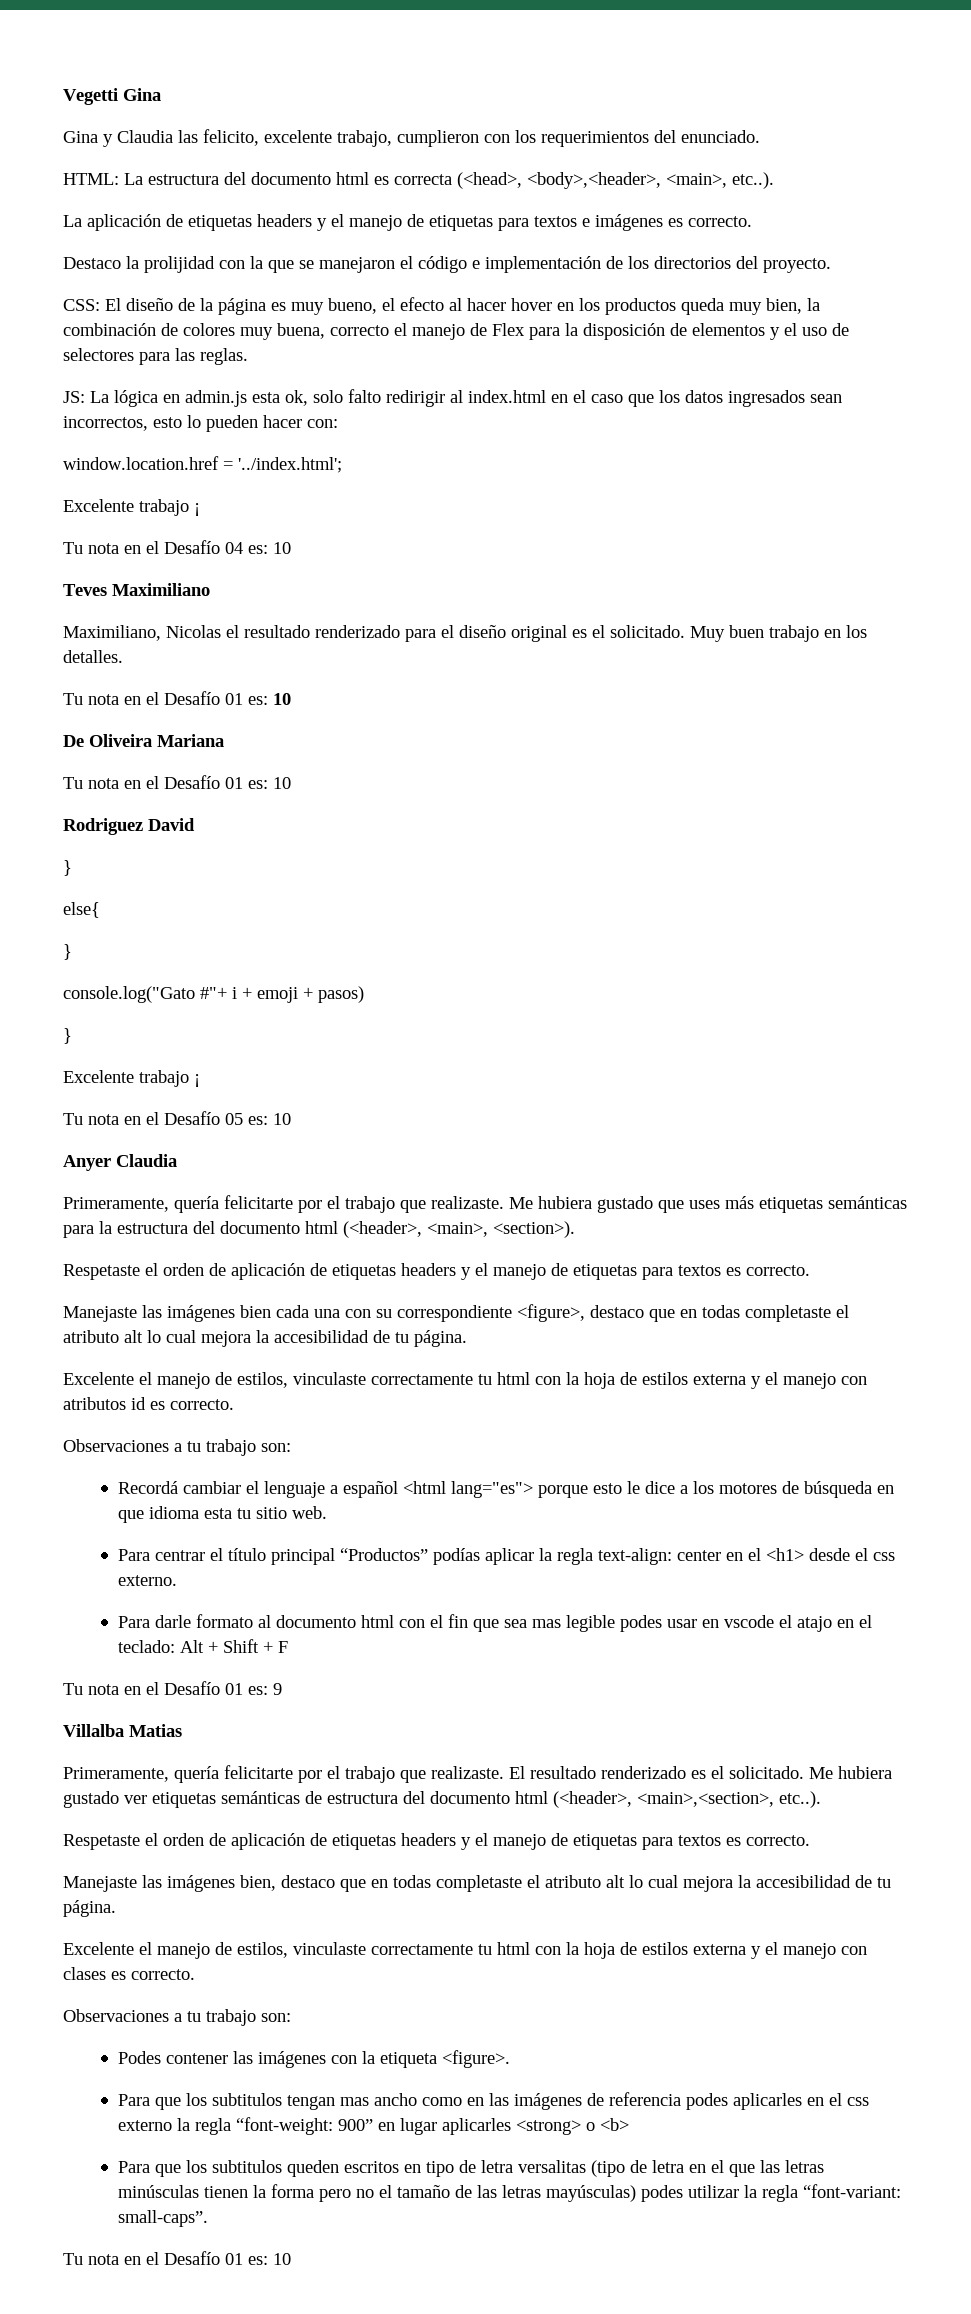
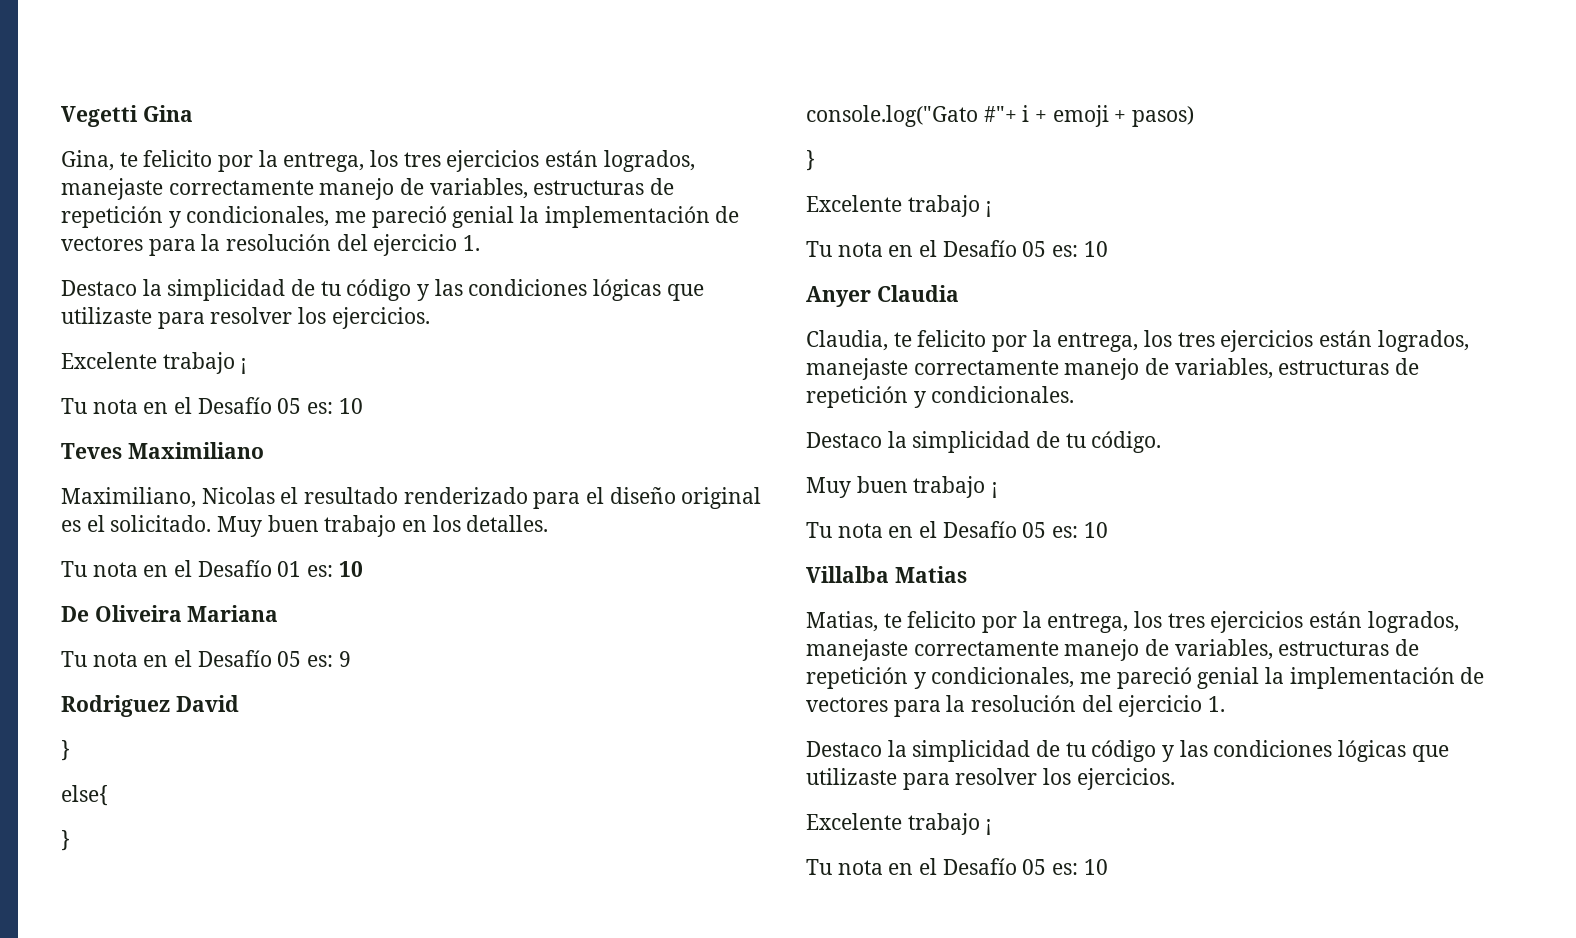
- Gina y Claudia las felicito, excelente trabajo, cumplieron con los requerimientos del enunciado.
- HTML: La estructura del documento html es correcta (<head>, <body>,<header>, <main>, etc..).
- La aplicación de etiquetas headers y el manejo de etiquetas para textos e imágenes es correcto.
- Destaco la prolijidad con la que se manejaron el código e implementación de los directorios del proyecto.
- CSS: El diseño de la página es muy bueno, el efecto al hacer hover en los productos queda muy bien, la combinación de colores muy buena, correcto el manejo de Flex para la disposición de elementos y el uso de selectores para las reglas.
- JS: La lógica en admin.js esta ok, solo falto redirigir al index.html en el caso que los datos ingresados sean incorrectos, esto lo pueden hacer con:
- window.location.href = '../index.html';
+ Gina, te felicito por la entrega, los tres ejercicios están logrados, manejaste correctamente manejo de variables, estructuras de repetición y condicionales, me pareció genial la implementación de vectores para la resolución del ejercicio 1.
+ Destaco la simplicidad de tu código y las condiciones lógicas que utilizaste para resolver los ejercicios.
  Excelente trabajo ¡
- Tu nota en el Desafío 04 es: 10
+ Tu nota en el Desafío 05 es: 10
  De Oliveira Mariana
- Tu nota en el Desafío 01 es: 10
+ Tu nota en el Desafío 05 es: 9
- Primeramente, quería felicitarte por el trabajo que realizaste. Me hubiera gustado que uses más etiquetas semánticas para la estructura del documento html (<header>, <main>, <section>).
- Respetaste el orden de aplicación de etiquetas headers y el manejo de etiquetas para textos es correcto.
- Manejaste las imágenes bien cada una con su correspondiente <figure>, destaco que en todas completaste el atributo alt lo cual mejora la accesibilidad de tu página.
- Excelente el manejo de estilos, vinculaste correctamente tu html con la hoja de estilos externa y el manejo con atributos id es correcto.
- Observaciones a tu trabajo son:
- Recordá cambiar el lenguaje a español <html lang="es"> porque esto le dice a los motores de búsqueda en que idioma esta tu sitio web.
- Para centrar el título principal “Productos” podías aplicar la regla text-align: center en el <h1> desde el css externo.
- Para darle formato al documento html con el fin que sea mas legible podes usar en vscode el atajo en el teclado: Alt + Shift + F
- Tu nota en el Desafío 01 es: 9
+ Claudia, te felicito por la entrega, los tres ejercicios están logrados, manejaste correctamente manejo de variables, estructuras de repetición y condicionales.
+ Destaco la simplicidad de tu código.
+ Muy buen trabajo ¡
+ Tu nota en el Desafío 05 es: 10
- Primeramente, quería felicitarte por el trabajo que realizaste. El resultado renderizado es el solicitado. Me hubiera gustado ver etiquetas semánticas de estructura del documento html (<header>, <main>,<section>, etc..).
- Respetaste el orden de aplicación de etiquetas headers y el manejo de etiquetas para textos es correcto.
- Manejaste las imágenes bien, destaco que en todas completaste el atributo alt lo cual mejora la accesibilidad de tu página.
- Excelente el manejo de estilos, vinculaste correctamente tu html con la hoja de estilos externa y el manejo con clases es correcto.
- Observaciones a tu trabajo son:
- Podes contener las imágenes con la etiqueta <figure>.
- Para que los subtitulos tengan mas ancho como en las imágenes de referencia podes aplicarles en el css externo la regla “font-weight: 900” en lugar aplicarles <strong> o <b>
- Para que los subtitulos queden escritos en tipo de letra versalitas (tipo de letra en el que las letras minúsculas tienen la forma pero no el tamaño de las letras mayúsculas) podes utilizar la regla “font-variant: small-caps”.
- Tu nota en el Desafío 01 es: 10
+ Matias, te felicito por la entrega, los tres ejercicios están logrados, manejaste correctamente manejo de variables, estructuras de repetición y condicionales, me pareció genial la implementación de vectores para la resolución del ejercicio 1.
+ Destaco la simplicidad de tu código y las condiciones lógicas que utilizaste para resolver los ejercicios.
+ Excelente trabajo ¡
+ Tu nota en el Desafío 05 es: 10

